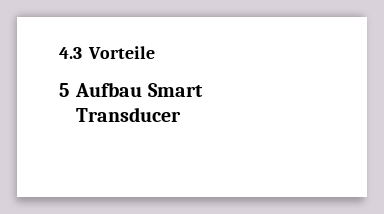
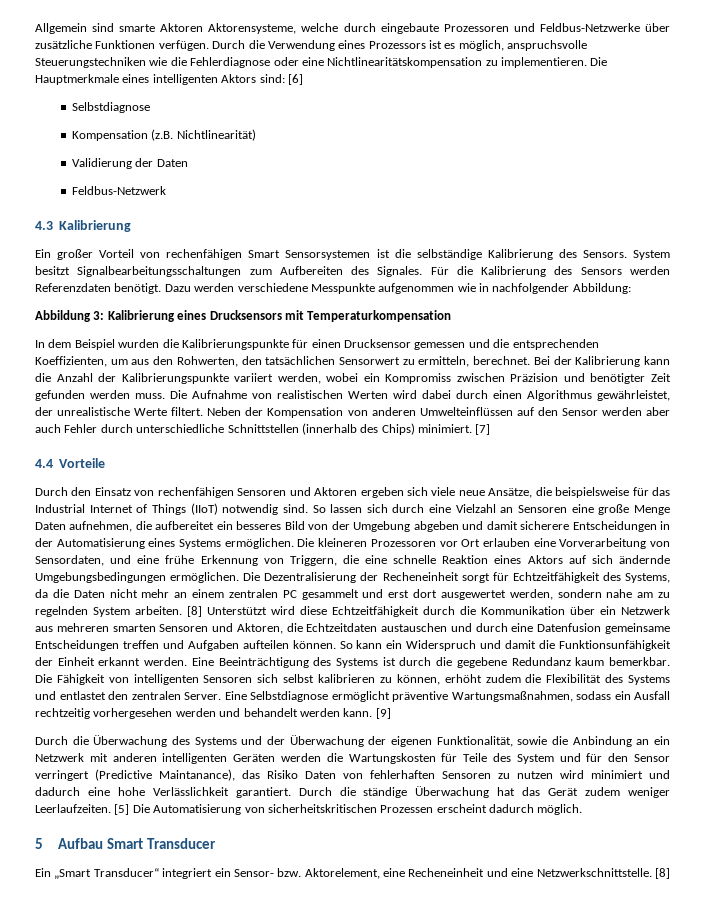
- 4.3 Vorteile
+ Allgemein sind smarte Aktoren Aktorensysteme, welche durch eingebaute Prozessoren und Feldbus-Netzwerke über zusätzliche Funktionen verfügen. Durch die Verwendung eines Prozessors ist es möglich, anspruchsvolle Steuerungstechniken wie die Fehlerdiagnose oder eine Nichtlinearitätskompensation zu implementieren. Die Hauptmerkmale eines intelligenten Aktors sind: [6]
+ Selbstdiagnose
+ Kompensation (z.B. Nichtlinearität)
+ Validierung der Daten
+ Feldbus-Netzwerk
+ 4.3 Kalibrierung
+ Ein großer Vorteil von rechenfähigen Smart Sensorsystemen ist die selbständige Kalibrierung des Sensors. System besitzt Signalbearbeitungsschaltungen zum Aufbereiten des Signales. Für die Kalibrierung des Sensors werden Referenzdaten benötigt. Dazu werden verschiedene Messpunkte aufgenommen wie in nachfolgender Abbildung:
+ Abbildung 3: Kalibrierung eines Drucksensors mit Temperaturkompensation
+ In dem Beispiel wurden die Kalibrierungspunkte für einen Drucksensor gemessen und die entsprechenden Koeffizienten, um aus den Rohwerten, den tatsächlichen Sensorwert zu ermitteln, berechnet. Bei der Kalibrierung kann die Anzahl der Kalibrierungspunkte variiert werden, wobei ein Kompromiss zwischen Präzision und benötigter Zeit gefunden werden muss. Die Aufnahme von realistischen Werten wird dabei durch einen Algorithmus gewährleistet, der unrealistische Werte filtert. Neben der Kompensation von anderen Umwelteinflüssen auf den Sensor werden aber auch Fehler durch unterschiedliche Schnittstellen (innerhalb des Chips) minimiert. [7]
+ 4.4 Vorteile
+ Durch den Einsatz von rechenfähigen Sensoren und Aktoren ergeben sich viele neue Ansätze, die beispielsweise für das Industrial Internet of Things (IIoT) notwendig sind. So lassen sich durch eine Vielzahl an Sensoren eine große Menge Daten aufnehmen, die aufbereitet ein besseres Bild von der Umgebung abgeben und damit sicherere Entscheidungen in der Automatisierung eines Systems ermöglichen. Die kleineren Prozessoren vor Ort erlauben eine Vorverarbeitung von Sensordaten, und eine frühe Erkennung von Triggern, die eine schnelle Reaktion eines Aktors auf sich ändernde Umgebungsbedingungen ermöglichen. Die Dezentralisierung der Recheneinheit sorgt für Echtzeitfähigkeit des Systems, da die Daten nicht mehr an einem zentralen PC gesammelt und erst dort ausgewertet werden, sondern nahe am zu regelnden System arbeiten. [8] Unterstützt wird diese Echtzeitfähigkeit durch die Kommunikation über ein Netzwerk aus mehreren smarten Sensoren und Aktoren, die Echtzeitdaten austauschen und durch eine Datenfusion gemeinsame Entscheidungen treffen und Aufgaben aufteilen können. So kann ein Widerspruch und damit die Funktionsunfähigkeit der Einheit erkannt werden. Eine Beeinträchtigung des Systems ist durch die gegebene Redundanz kaum bemerkbar. Die Fähigkeit von intelligenten Sensoren sich selbst kalibrieren zu können, erhöht zudem die Flexibilität des Systems und entlastet den zentralen Server. Eine Selbstdiagnose ermöglicht präventive Wartungsmaßnahmen, sodass ein Ausfall rechtzeitig vorhergesehen werden und behandelt werden kann. [9]
+ Durch die Überwachung des Systems und der Überwachung der eigenen Funktionalität, sowie die Anbindung an ein Netzwerk mit anderen intelligenten Geräten werden die Wartungskosten für Teile des System und für den Sensor verringert (Predictive Maintanance), das Risiko Daten von fehlerhaften Sensoren zu nutzen wird minimiert und dadurch eine hohe Verlässlichkeit garantiert. Durch die ständige Überwachung hat das Gerät zudem weniger Leerlaufzeiten. [5] Die Automatisierung von sicherheitskritischen Prozessen erscheint dadurch möglich.
  5 Aufbau Smart Transducer
+ Ein „Smart Transducer“ integriert ein Sensor- bzw. Aktorelement, eine Recheneinheit und eine Netzwerkschnittstelle. [8]

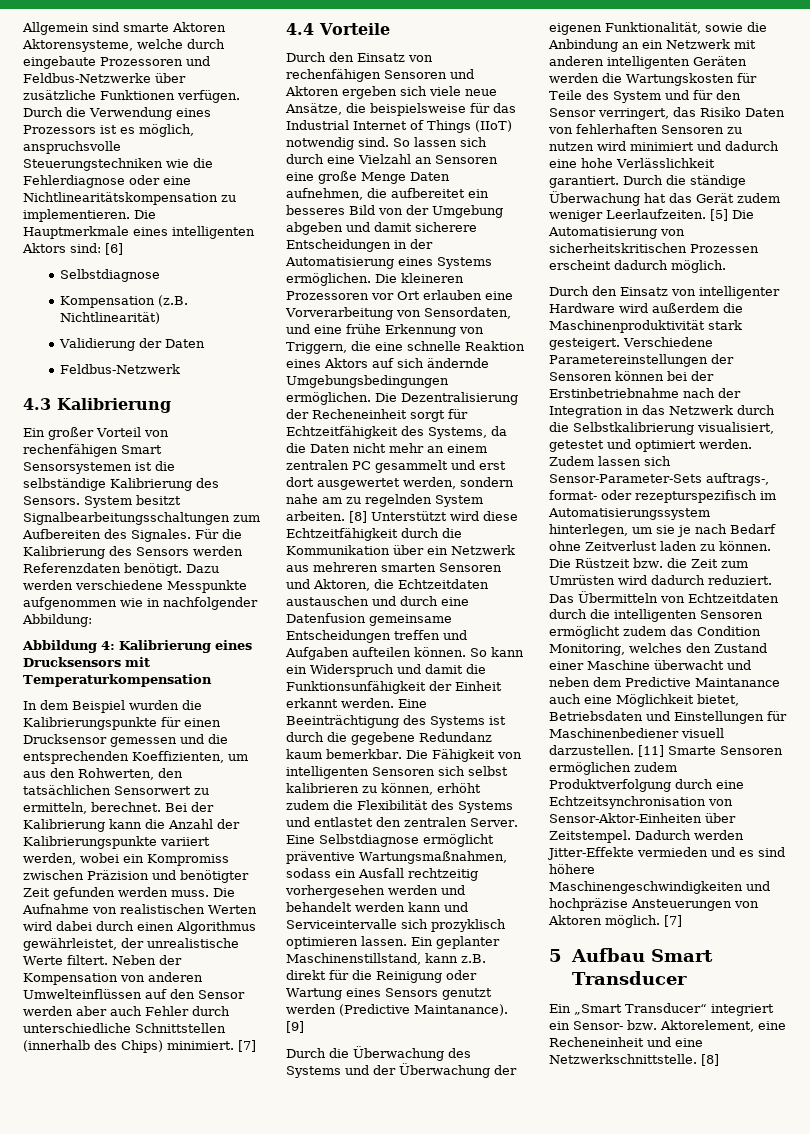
- Abbildung 3: Kalibrierung eines Drucksensors mit Temperaturkompensation
+ Abbildung 4: Kalibrierung eines Drucksensors mit Temperaturkompensation
- Eine Selbstdiagnose ermöglicht präventive Wartungsmaßnahmen, sodass ein Ausfall rechtzeitig vorhergesehen werden und behandelt werden kann.
+ Eine Selbstdiagnose ermöglicht präventive Wartungsmaßnahmen, sodass ein Ausfall rechtzeitig vorhergesehen werden und behandelt werden kann und Serviceintervalle sich prozyklisch optimieren lassen. Ein geplanter Maschinenstillstand, kann z.B. direkt für die Reinigung oder Wartung eines Sensors genutzt werden (Predictive Maintanance).
- Durch die Überwachung des Systems und der Überwachung der eigenen Funktionalität, sowie die Anbindung an ein Netzwerk mit anderen intelligenten Geräten werden die Wartungskosten für Teile des System und für den Sensor verringert (Predictive Maintanance), das Risiko Daten von fehlerhaften Sensoren zu nutzen wird minimiert und dadurch eine hohe Verlässlichkeit garantiert.
+ Durch die Überwachung des Systems und der Überwachung der eigenen Funktionalität, sowie die Anbindung an ein Netzwerk mit anderen intelligenten Geräten werden die Wartungskosten für Teile des System und für den Sensor verringert, das Risiko Daten von fehlerhaften Sensoren zu nutzen wird minimiert und dadurch eine hohe Verlässlichkeit garantiert.
+ Durch den Einsatz von intelligenter Hardware wird außerdem die Maschinenproduktivität stark gesteigert. Verschiedene Parametereinstellungen der Sensoren können bei der Erstinbetriebnahme nach der Integration in das Netzwerk durch die Selbstkalibrierung visualisiert, getestet und optimiert werden. Zudem lassen sich Sensor-Parameter-Sets auftrags-, format- oder rezepturspezifisch im Automatisierungssystem hinterlegen, um sie je nach Bedarf ohne Zeitverlust laden zu können. Die Rüstzeit bzw. die Zeit zum Umrüsten wird dadurch reduziert. Das Übermitteln von Echtzeitdaten durch die intelligenten Sensoren ermöglicht zudem das Condition Monitoring, welches den Zustand einer Maschine überwacht und neben dem Predictive Maintanance auch eine Möglichkeit bietet, Betriebsdaten und Einstellungen für Maschinenbediener visuell darzustellen. [11] Smarte Sensoren ermöglichen zudem Produktverfolgung durch eine Echtzeitsynchronisation von Sensor-Aktor-Einheiten über Zeitstempel. Dadurch werden Jitter-Effekte vermieden und es sind höhere Maschinengeschwindigkeiten und hochpräzise Ansteuerungen von Aktoren möglich. [7]

